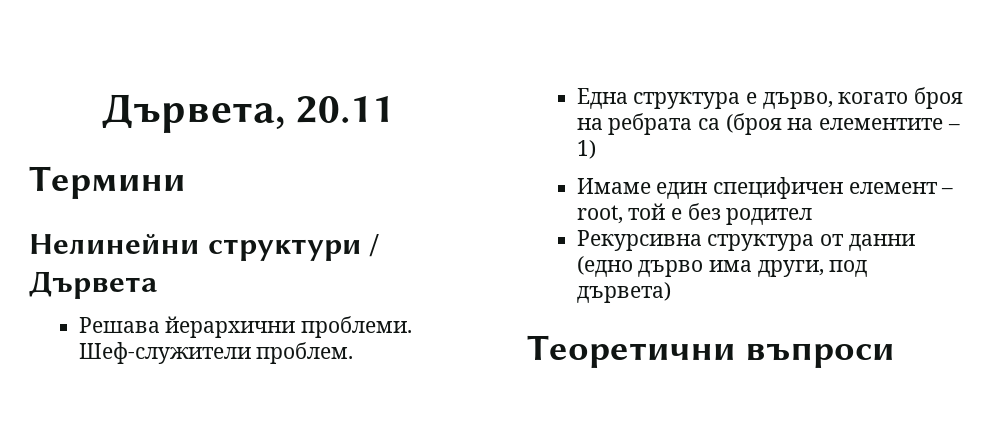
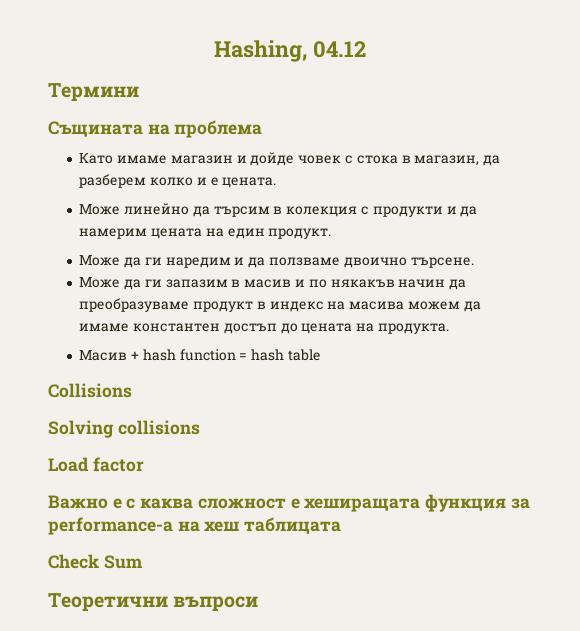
- Дървета, 20.11
+ Hashing, 04.12
- Нелинейни структури / Дървета
- Решава йерархични проблеми. Шеф-служители проблем.
- Една структура е дърво, когато броя на ребрата са (броя на елементите – 1)
- Имаме един специфичен елемент – root, той е без родител
- Рекурсивна структура от данни (едно дърво има други, под дървета)
+ Същината на проблема
+ Като имаме магазин и дойде човек с стока в магазин, да разберем колко и е цената.
+ Може линейно да търсим в колекция с продукти и да намерим цената на един продукт.
+ Може да ги наредим и да ползваме двоично търсене.
+ Може да ги запазим в масив и по някакъв начин да преобразуваме продукт в индекс на масива можем да имаме константен достъп до цената на продукта.
+ Масив + hash function = hash table
+ Collisions
+ Solving collisions
+ Load factor
+ Важно е с каква сложност е хеширащата функция за performance-a на хеш таблицата
+ Check Sum

